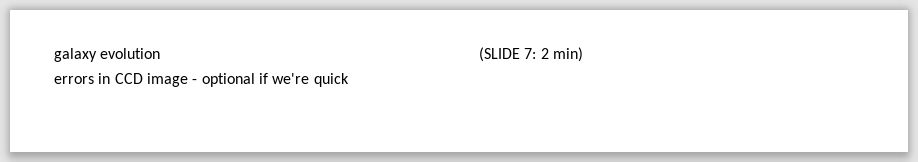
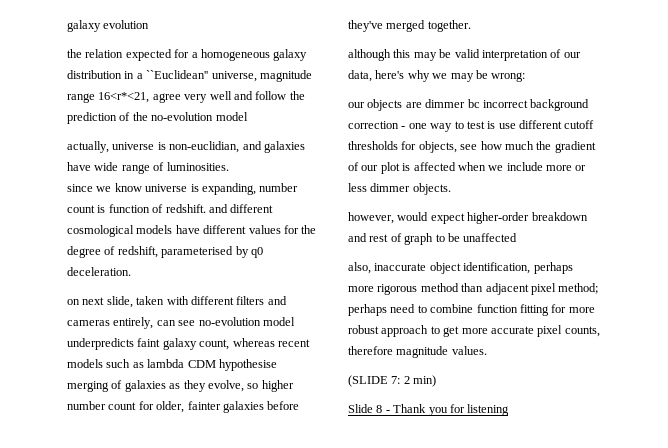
- errors in CCD image - optional if we're quick
+ the relation expected for a homogeneous galaxy distribution in a ``Euclidean'' universe, magnitude range 16<r*<21, agree very well and follow the prediction of the no-evolution model
+ actually, universe is non-euclidian, and galaxies have wide range of luminosities.
+ since we know universe is expanding, number count is function of redshift. and different cosmological models have different values for the degree of redshift, parameterised by q0 deceleration.
+ on next slide, taken with different filters and cameras entirely, can see no-evolution model underpredicts faint galaxy count, whereas recent models such as lambda CDM hypothesise merging of galaxies as they evolve, so higher number count for older, fainter galaxies before they've merged together.
+ although this may be valid interpretation of our data, here's why we may be wrong:
+ our objects are dimmer bc incorrect background correction - one way to test is use different cutoff thresholds for objects, see how much the gradient of our plot is affected when we include more or less dimmer objects.
+ however, would expect higher-order breakdown and rest of graph to be unaffected
+ also, inaccurate object identification, perhaps more rigorous method than adjacent pixel method; perhaps need to combine function fitting for more robust approach to get more accurate pixel counts, therefore magnitude values.
  (SLIDE 7: 2 min)
+ Slide 8 - Thank you for listening

